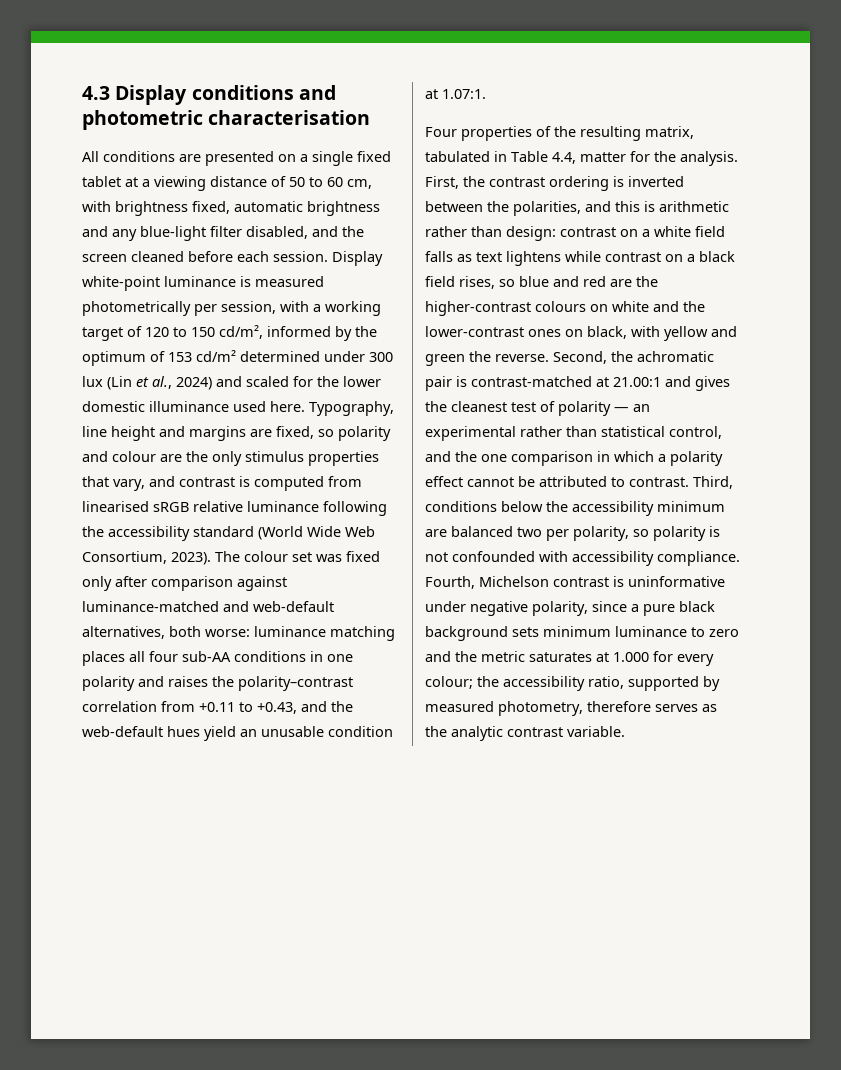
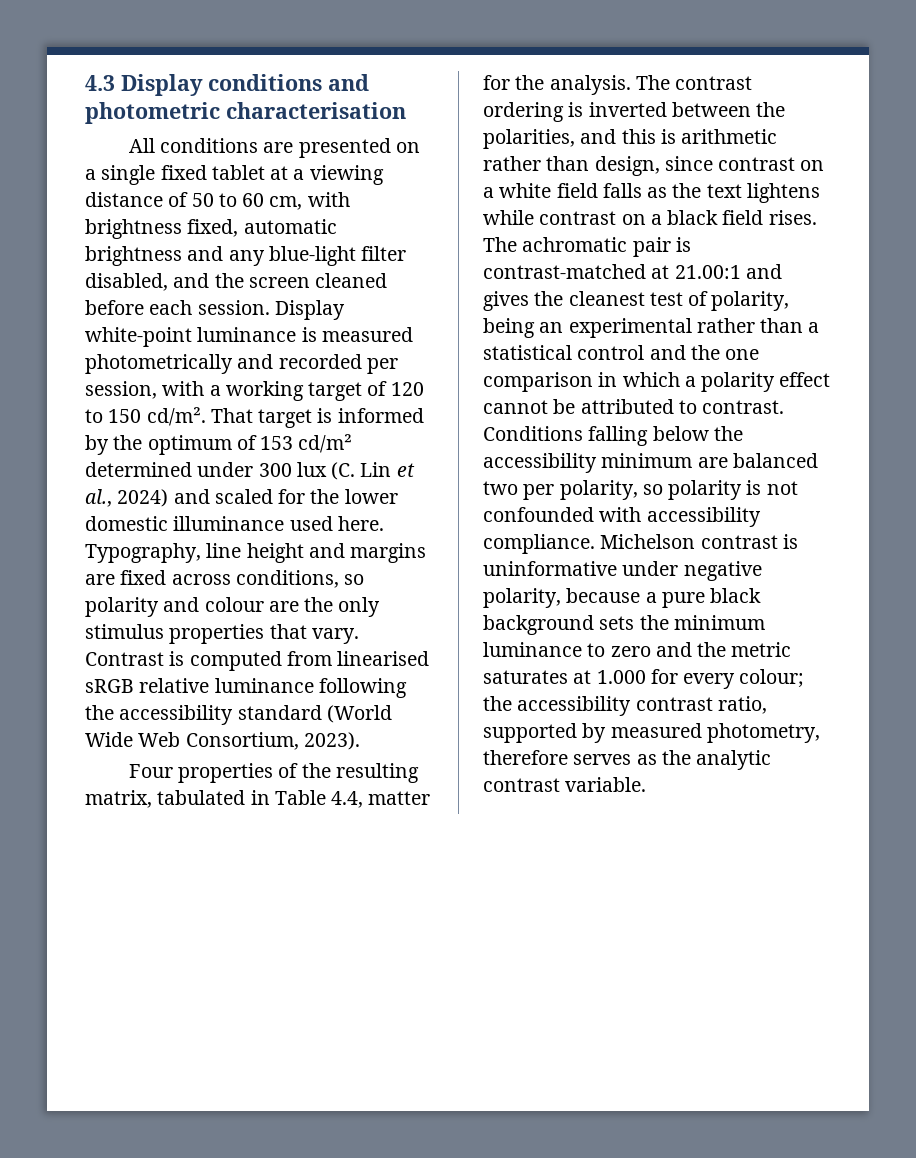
- Display white-point luminance is measured photometrically per session, with a working target of 120 to 150 cd/m², informed by the optimum of 153 cd/m² determined under 300 lux (Lin et al., 2024) and scaled for the lower domestic illuminance used here.
+ Display white-point luminance is measured photometrically and recorded per session, with a working target of 120 to 150 cd/m². That target is informed by the optimum of 153 cd/m² determined under 300 lux (C. Lin et al., 2024) and scaled for the lower domestic illuminance used here.
- Typography, line height and margins are fixed, so polarity and colour are the only stimulus properties that vary, and contrast is computed from linearised sRGB relative luminance following the accessibility standard (World Wide Web Consortium, 2023). The colour set was fixed only after comparison against luminance-matched and web-default alternatives, both worse: luminance matching places all four sub-AA conditions in one polarity and raises the polarity–contrast correlation from +0.11 to +0.43, and the web-default hues yield an unusable condition at 1.07:1.
+ Typography, line height and margins are fixed across conditions, so polarity and colour are the only stimulus properties that vary. Contrast is computed from linearised sRGB relative luminance following the accessibility standard (World Wide Web Consortium, 2023).
- First, the contrast ordering is inverted between the polarities, and this is arithmetic rather than design: contrast on a white field falls as text lightens while contrast on a black field rises, so blue and red are the higher-contrast colours on white and the lower-contrast ones on black, with yellow and green the reverse. Second, the achromatic pair is contrast-matched at 21.00:1 and gives the cleanest test of polarity — an experimental rather than statistical control, and the one comparison in which a polarity effect cannot be attributed to contrast.
+ The contrast ordering is inverted between the polarities, and this is arithmetic rather than design, since contrast on a white field falls as the text lightens while contrast on a black field rises. The achromatic pair is contrast-matched at 21.00:1 and gives the cleanest test of polarity, being an experimental rather than a statistical control and the one comparison in which a polarity effect cannot be attributed to contrast.
- Third, conditions below the accessibility minimum are balanced two per polarity, so polarity is not confounded with accessibility compliance.
+ Conditions falling below the accessibility minimum are balanced two per polarity, so polarity is not confounded with accessibility compliance.
- Fourth, Michelson contrast is uninformative under negative polarity, since a pure black background sets minimum luminance to zero and the metric saturates at 1.000 for every colour; the accessibility ratio, supported by measured photometry, therefore serves as the analytic contrast variable.
+ Michelson contrast is uninformative under negative polarity, because a pure black background sets the minimum luminance to zero and the metric saturates at 1.000 for every colour; the accessibility contrast ratio, supported by measured photometry, therefore serves as the analytic contrast variable.

